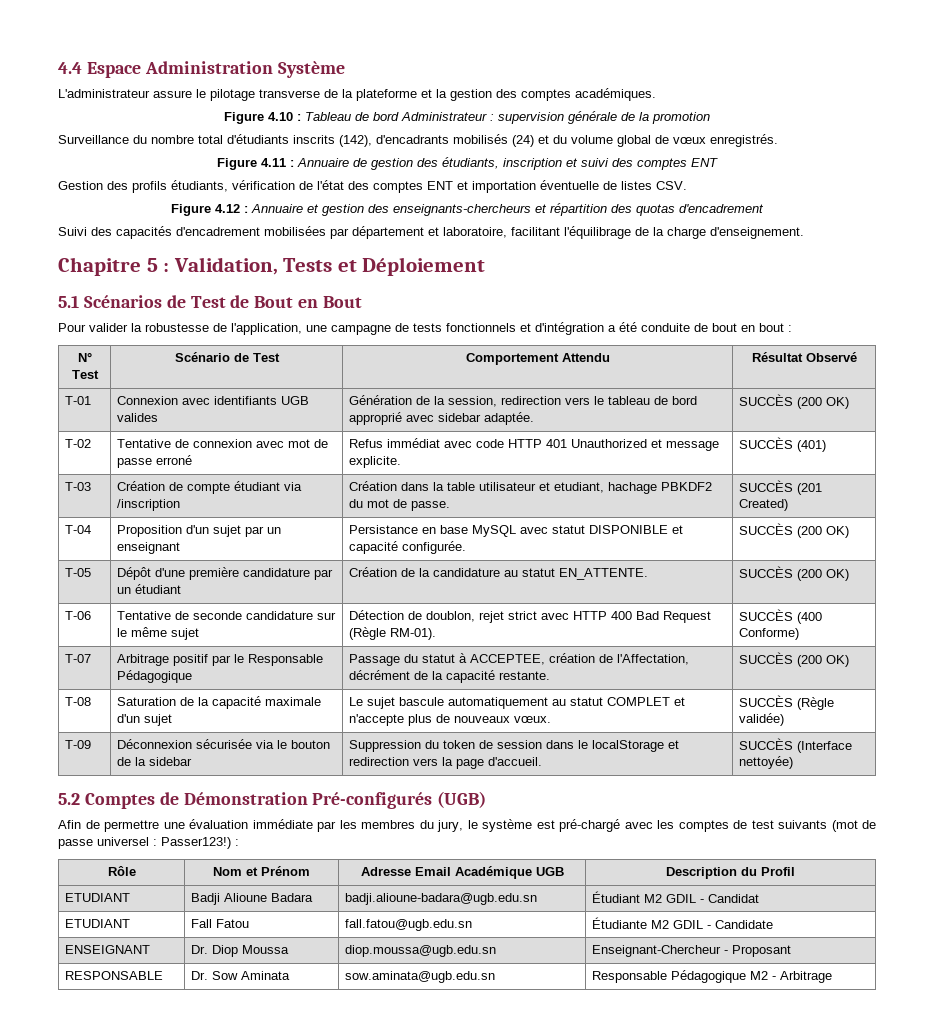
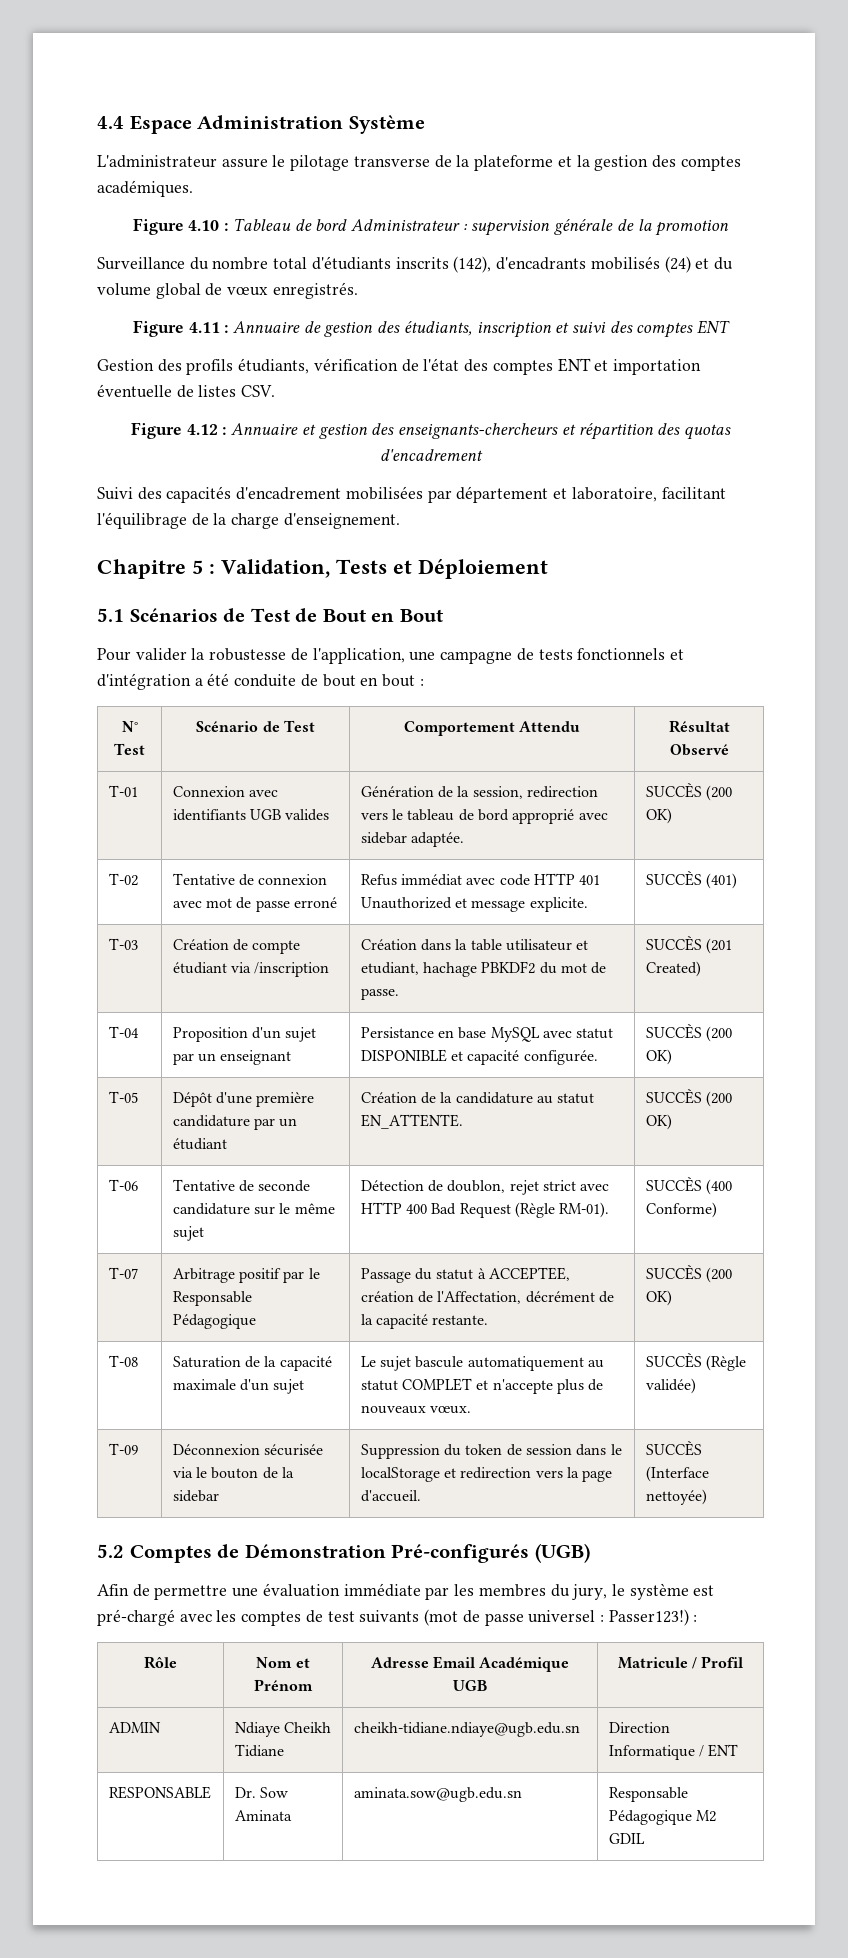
- Rôle | Nom et Prénom | Adresse Email Académique UGB | Description du Profil
+ Rôle | Nom et Prénom | Adresse Email Académique UGB | Matricule / Profil
- ETUDIANT | Badji Alioune Badara | badji.alioune-badara@ugb.edu.sn | Étudiant M2 GDIL - Candidat
- ETUDIANT | Fall Fatou | fall.fatou@ugb.edu.sn | Étudiante M2 GDIL - Candidate
- ENSEIGNANT | Dr. Diop Moussa | diop.moussa@ugb.edu.sn | Enseignant-Chercheur - Proposant
+ ADMIN | Ndiaye Cheikh Tidiane | cheikh-tidiane.ndiaye@ugb.edu.sn | Direction Informatique / ENT
- RESPONSABLE | Dr. Sow Aminata | sow.aminata@ugb.edu.sn | Responsable Pédagogique M2 - Arbitrage
+ RESPONSABLE | Dr. Sow Aminata | aminata.sow@ugb.edu.sn | Responsable Pédagogique M2 GDIL

